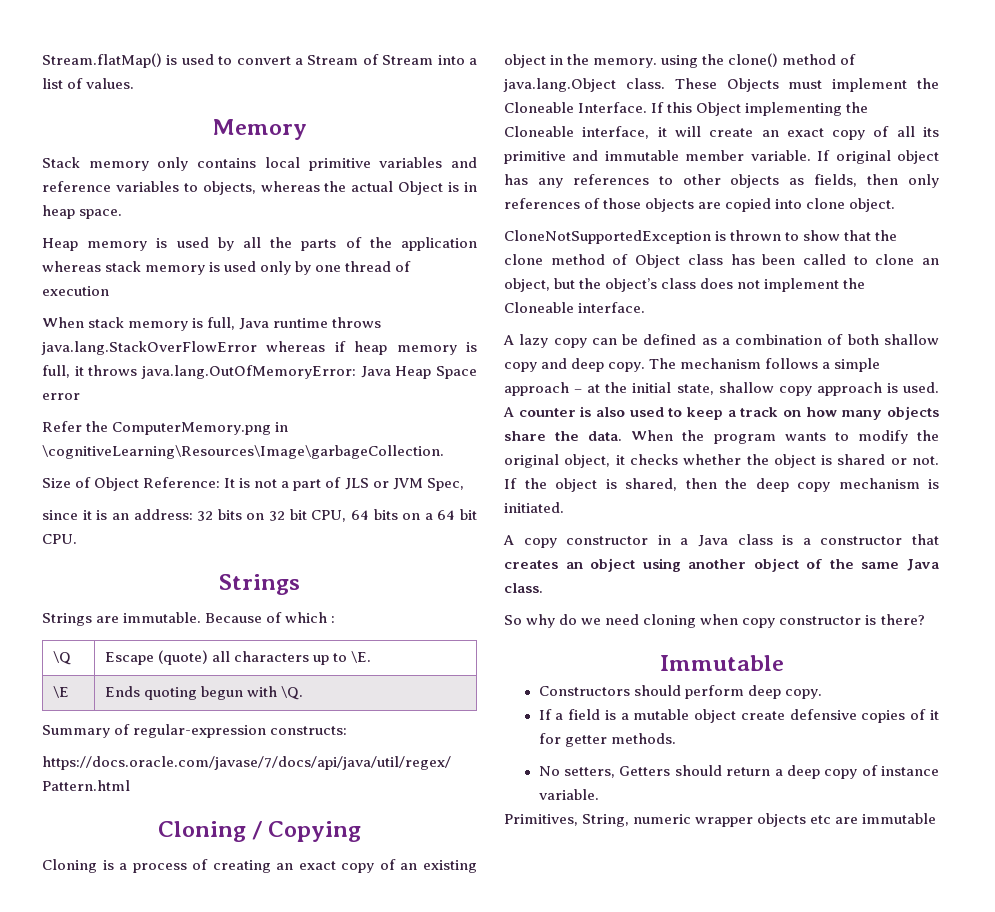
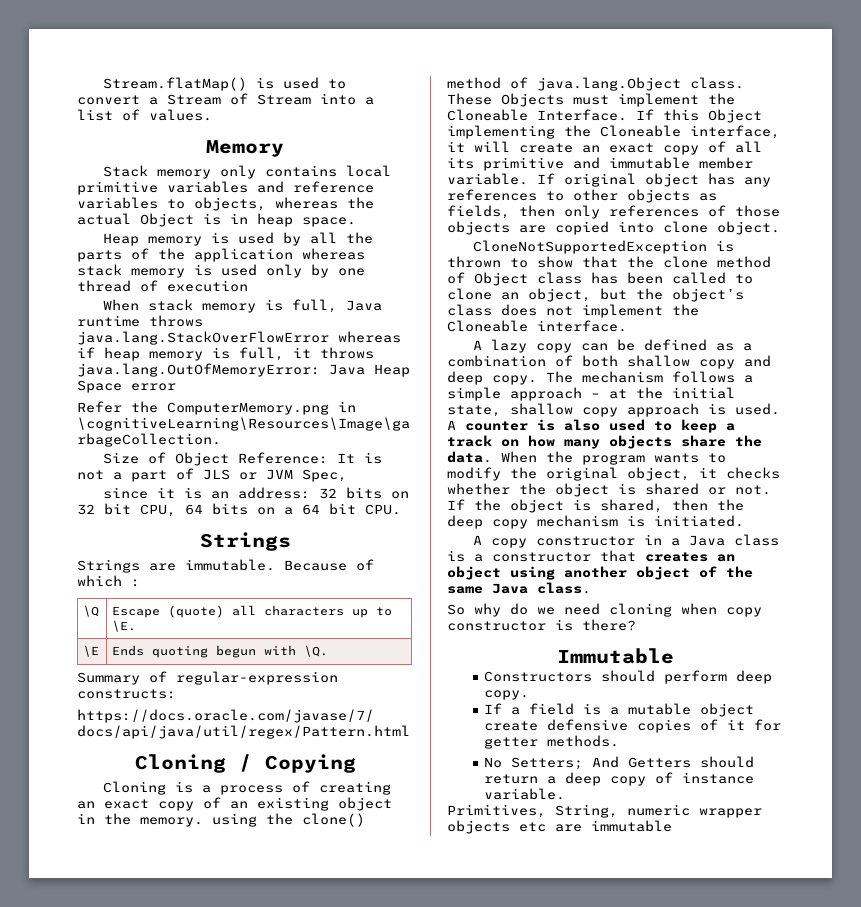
- No setters, Getters should return a deep copy of instance variable.
+ No Setters; And Getters should return a deep copy of instance variable.

